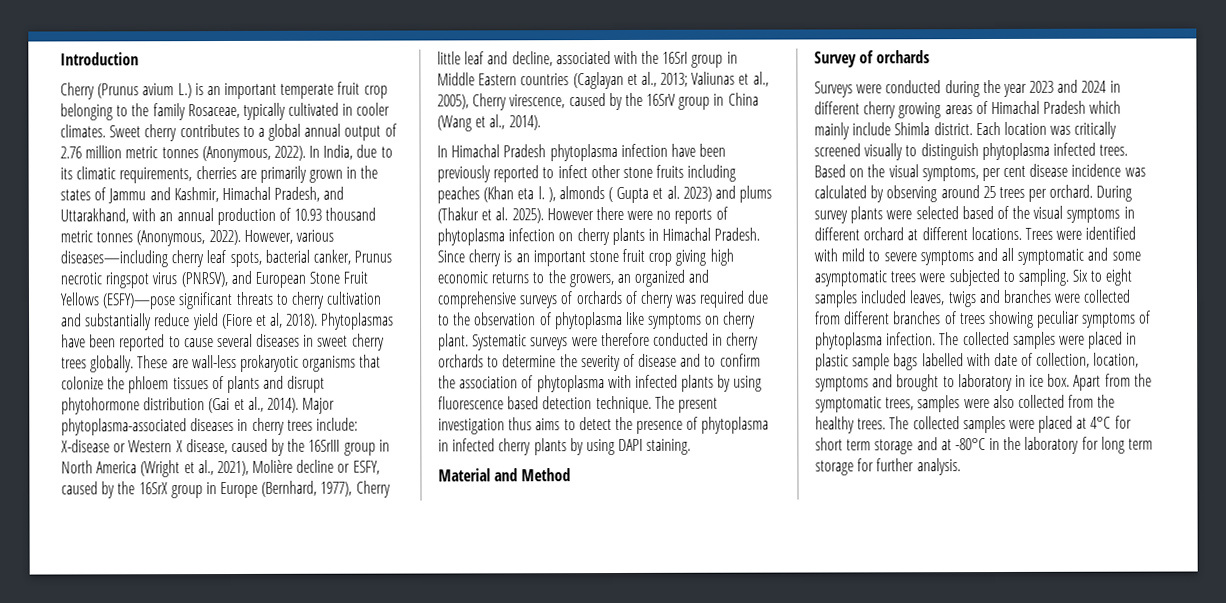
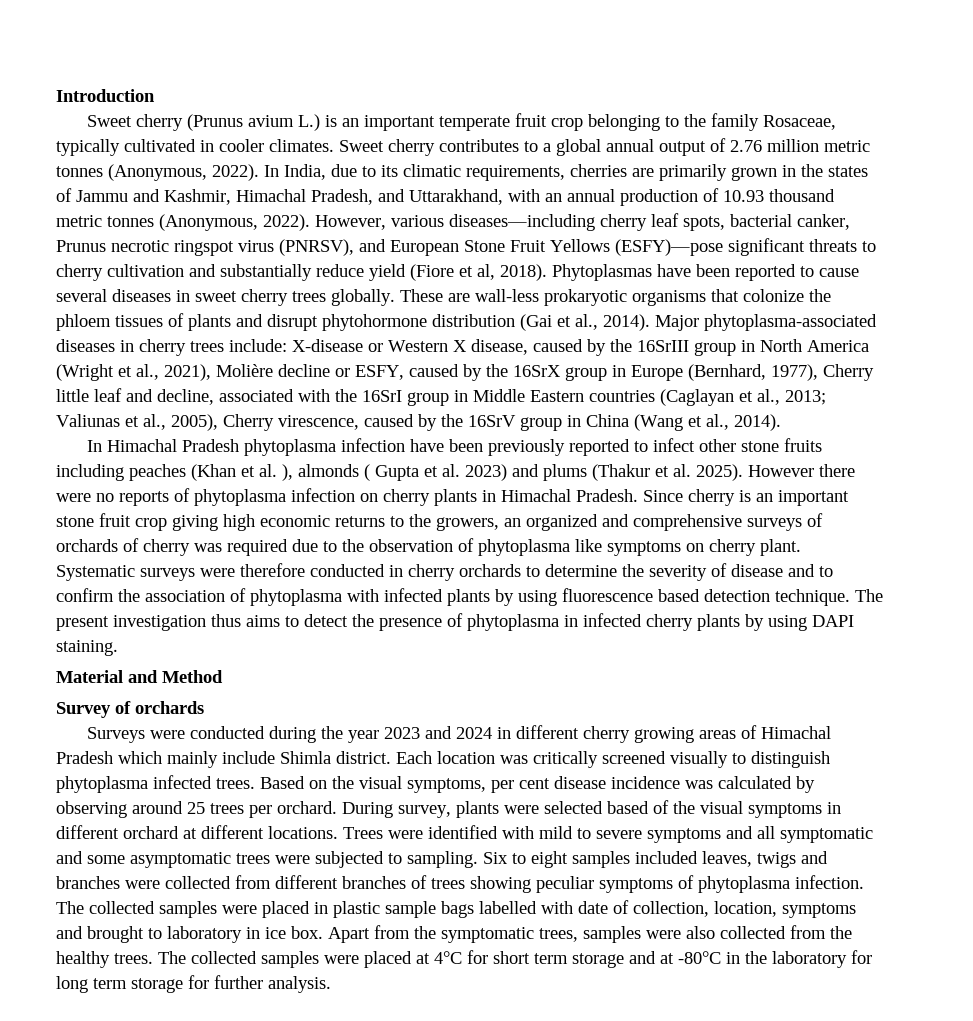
- Cherry (Prunus avium L.) is an important temperate fruit crop belonging to the family Rosaceae, typically cultivated in cooler climates.
+ Sweet cherry (Prunus avium L.) is an important temperate fruit crop belonging to the family Rosaceae, typically cultivated in cooler climates.
- In Himachal Pradesh phytoplasma infection have been previously reported to infect other stone fruits including peaches (Khan eta l. ), almonds ( Gupta et al. 2023) and plums (Thakur et al. 2025).
+ In Himachal Pradesh phytoplasma infection have been previously reported to infect other stone fruits including peaches (Khan et al. ), almonds ( Gupta et al. 2023) and plums (Thakur et al. 2025).
- During survey plants were selected based of the visual symptoms in different orchard at different locations.
+ During survey, plants were selected based of the visual symptoms in different orchard at different locations.

